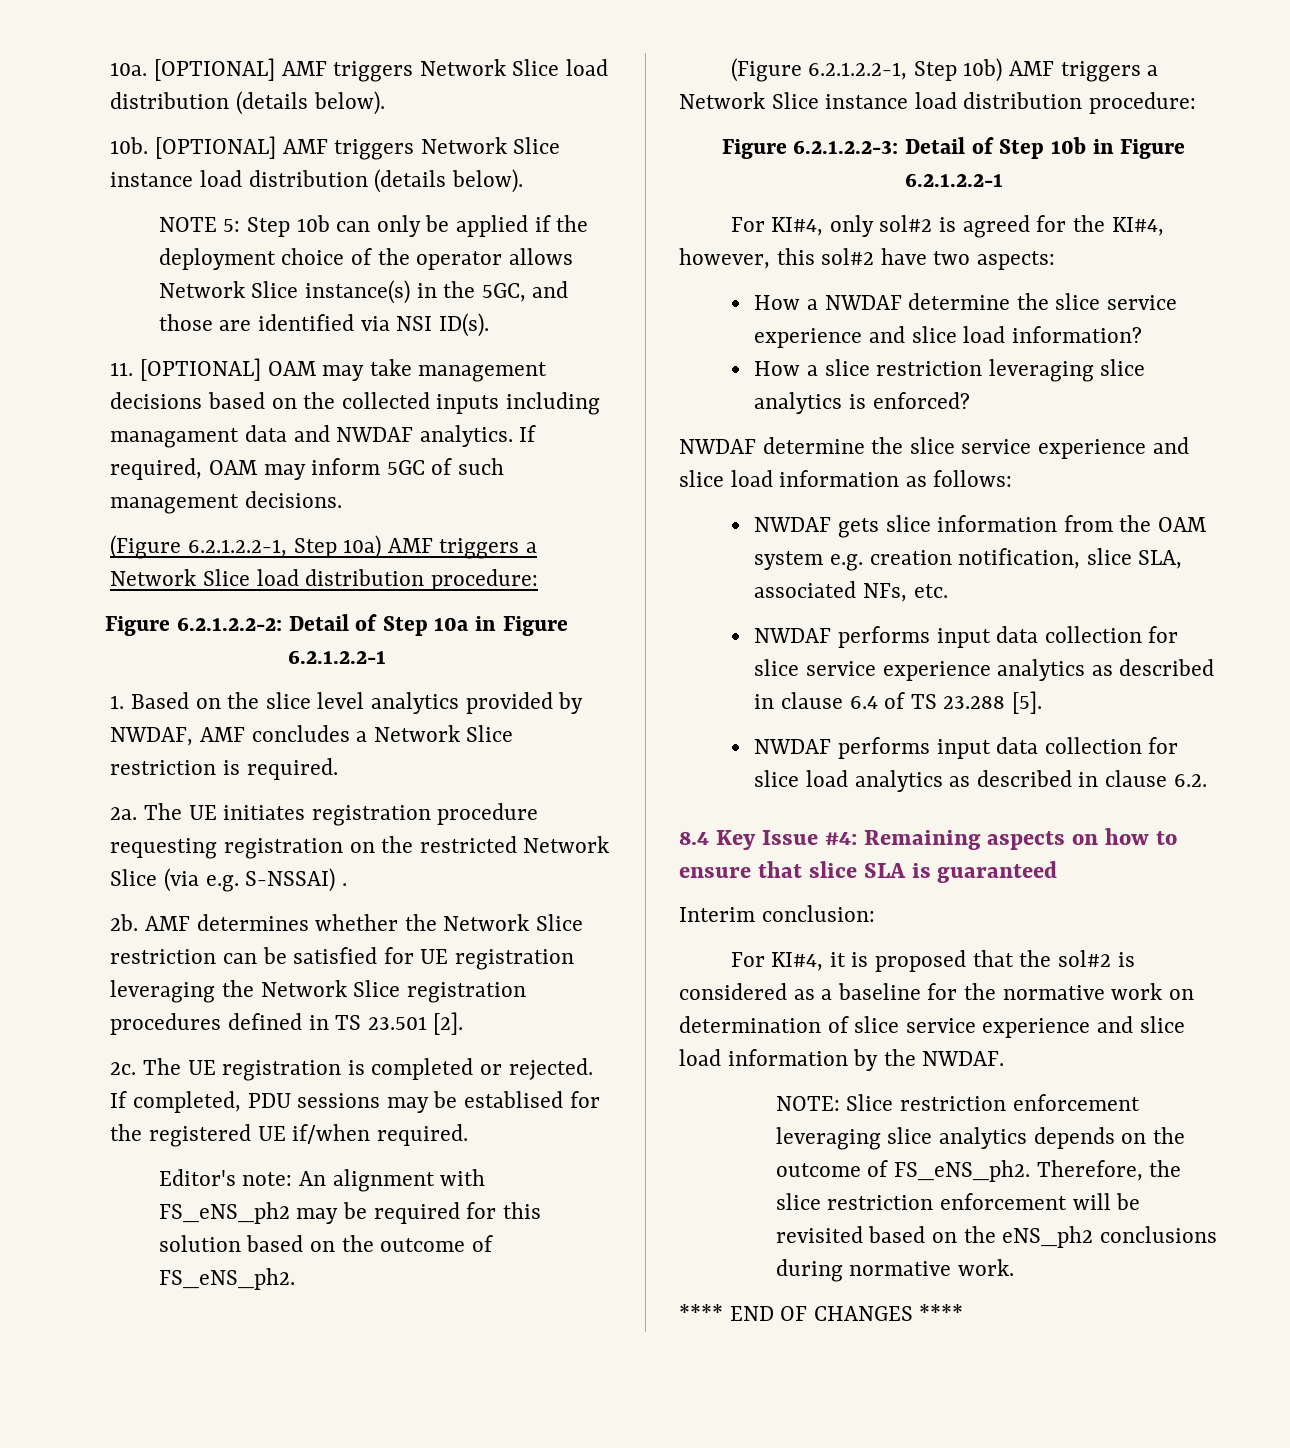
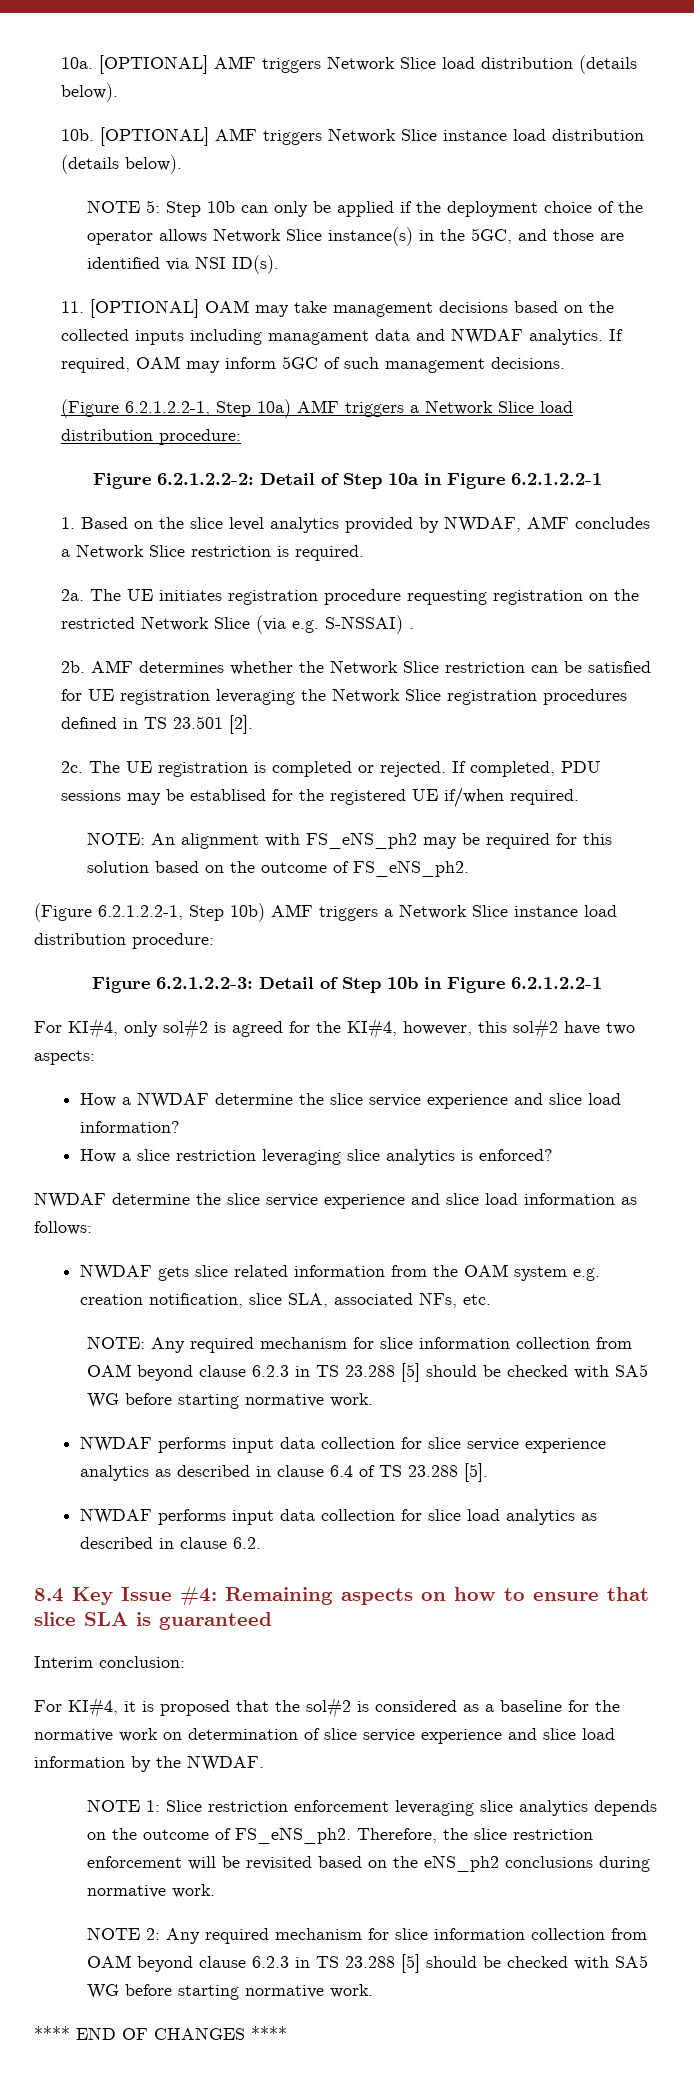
- Editor's note: An alignment with FS_eNS_ph2 may be required for this solution based on the outcome of FS_eNS_ph2.
+ NOTE: An alignment with FS_eNS_ph2 may be required for this solution based on the outcome of FS_eNS_ph2.
- NWDAF gets slice information from the OAM system e.g. creation notification, slice SLA, associated NFs, etc.
+ NWDAF gets slice related information from the OAM system e.g. creation notification, slice SLA, associated NFs, etc.
+ NOTE: Any required mechanism for slice information collection from OAM beyond clause 6.2.3 in TS 23.288 [5] should be checked with SA5 WG before starting normative work.
- NOTE: Slice restriction enforcement leveraging slice analytics depends on the outcome of FS_eNS_ph2.
+ NOTE 1: Slice restriction enforcement leveraging slice analytics depends on the outcome of FS_eNS_ph2.
+ NOTE 2: Any required mechanism for slice information collection from OAM beyond clause 6.2.3 in TS 23.288 [5] should be checked with SA5 WG before starting normative work.

